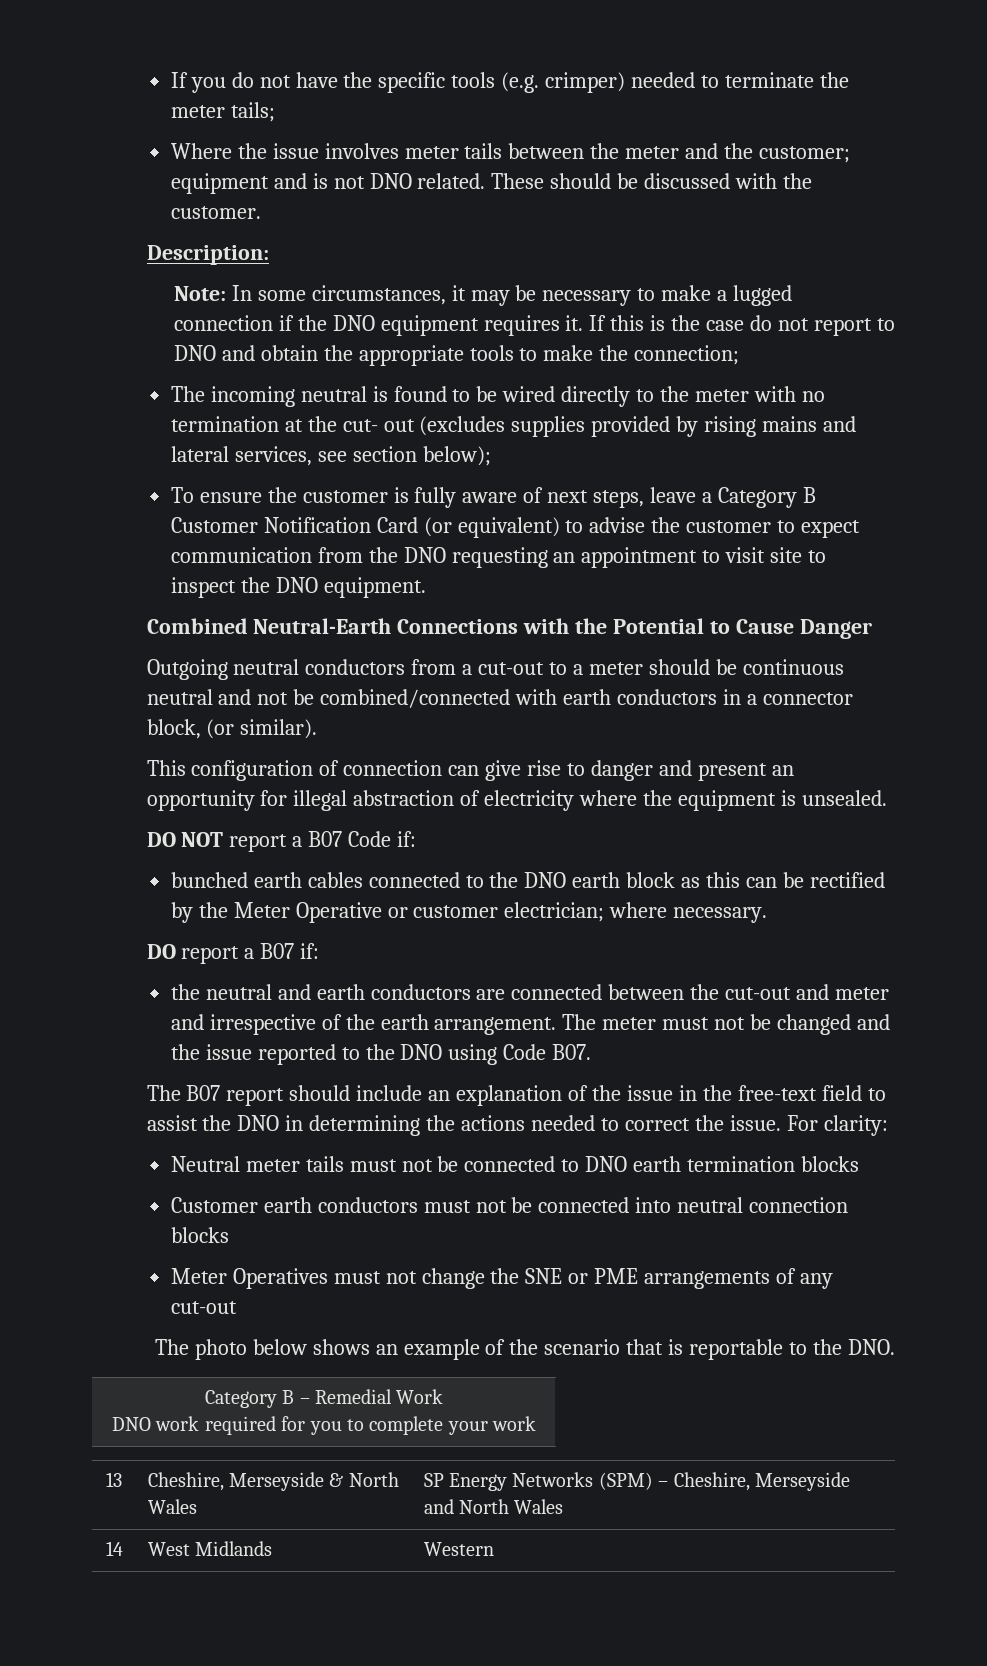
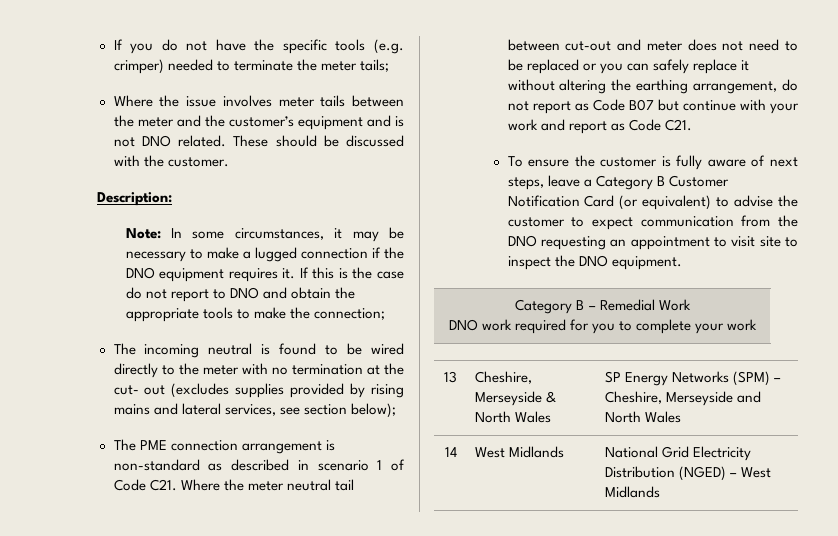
- Where the issue involves meter tails between the meter and the customer; equipment and is not DNO related.
+ Where the issue involves meter tails between the meter and the customer’s equipment and is not DNO related.
+ The PME connection arrangement is non-standard as described in scenario 1 of Code C21. Where the meter neutral tail between cut-out and meter does not need to be replaced or you can safely replace it without altering the earthing arrangement, do not report as Code B07 but continue with your work and report as Code C21.
- Combined Neutral-Earth Connections with the Potential to Cause Danger
- Outgoing neutral conductors from a cut-out to a meter should be continuous neutral and not be combined/connected with earth conductors in a connector block, (or similar).
- This configuration of connection can give rise to danger and present an opportunity for illegal abstraction of electricity where the equipment is unsealed.
- DO NOT report a B07 Code if:
- bunched earth cables connected to the DNO earth block as this can be rectified by the Meter Operative or customer electrician; where necessary.
- DO report a B07 if:
- the neutral and earth conductors are connected between the cut-out and meter and irrespective of the earth arrangement. The meter must not be changed and the issue reported to the DNO using Code B07.
- The B07 report should include an explanation of the issue in the free-text field to assist the DNO in determining the actions needed to correct the issue. For clarity:
- Neutral meter tails must not be connected to DNO earth termination blocks
- Customer earth conductors must not be connected into neutral connection blocks
- Meter Operatives must not change the SNE or PME arrangements of any cut-out
- The photo below shows an example of the scenario that is reportable to the DNO.
- 14 | West Midlands | Western
+ 14 | West Midlands | National Grid Electricity Distribution (NGED) – West Midlands

